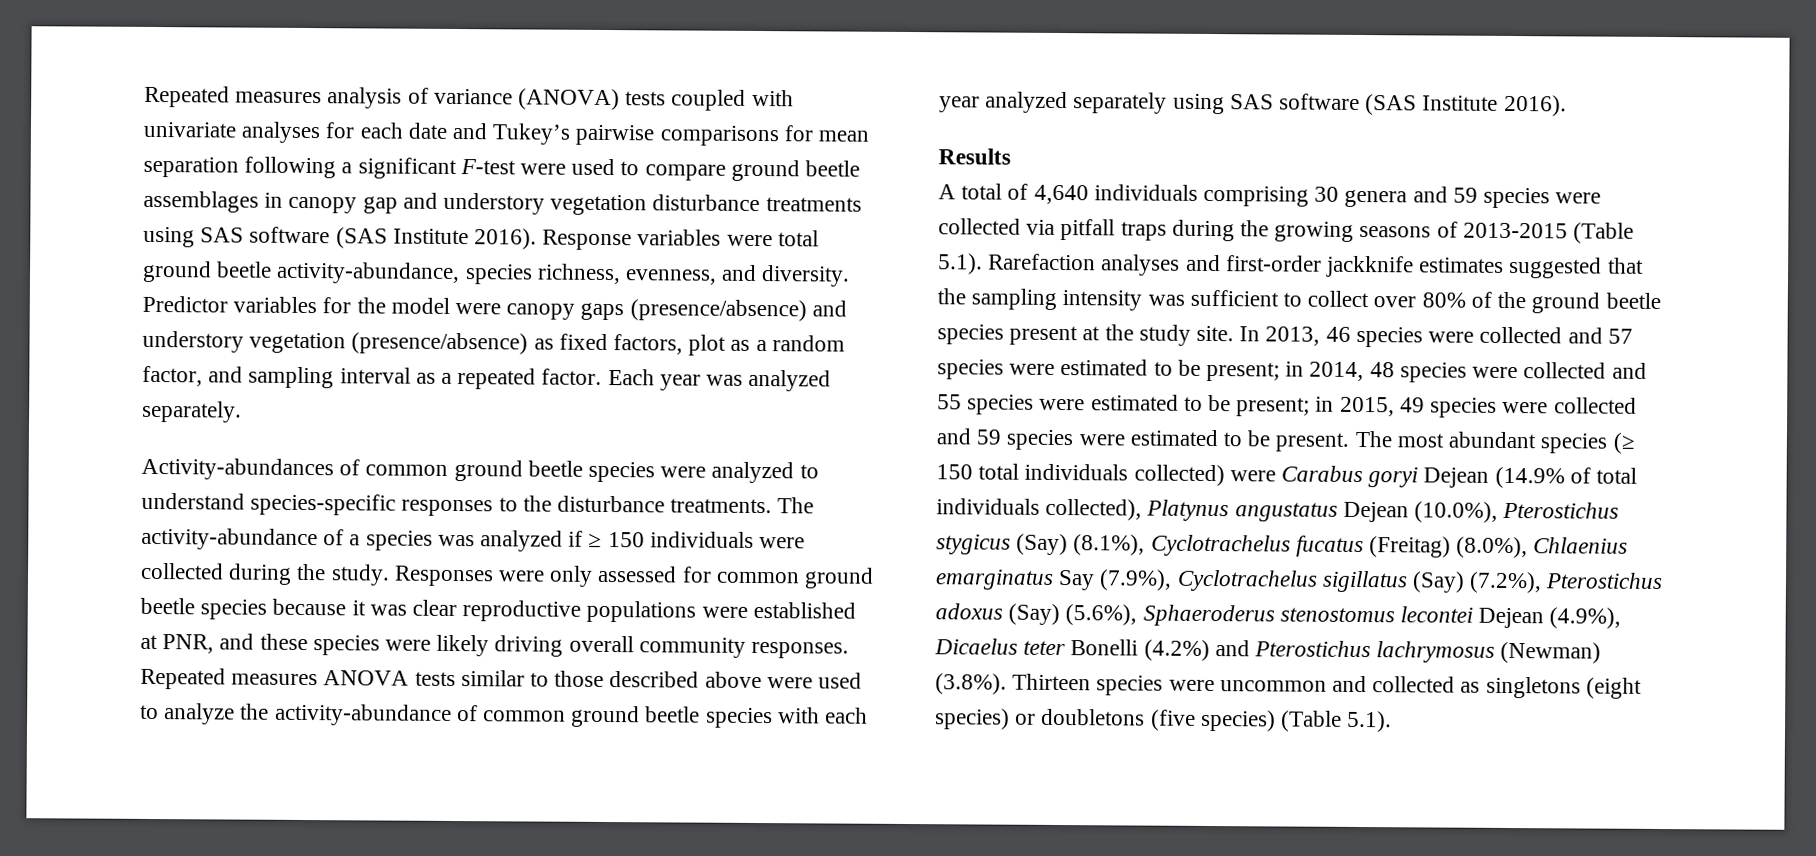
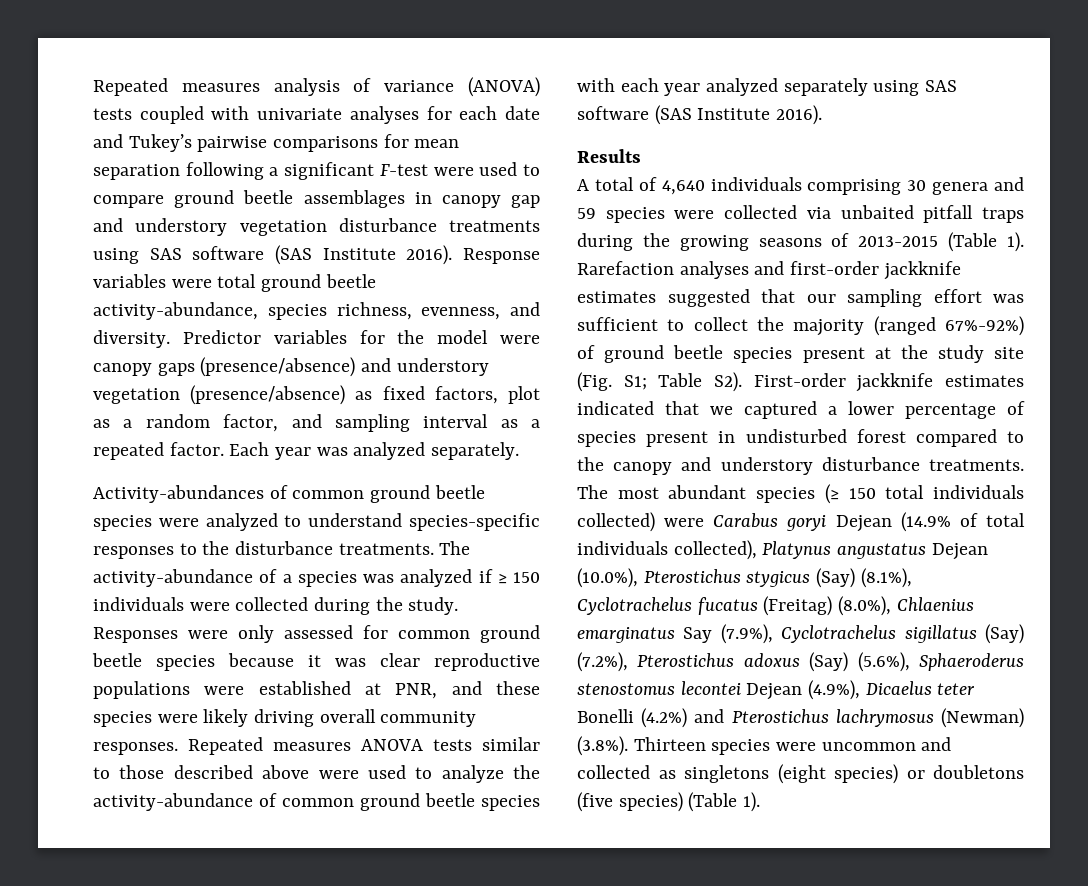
- A total of 4,640 individuals comprising 30 genera and 59 species were collected via pitfall traps during the growing seasons of 2013-2015 (Table 5.1). Rarefaction analyses and first-order jackknife estimates suggested that the sampling intensity was sufficient to collect over 80% of the ground beetle species present at the study site. In 2013, 46 species were collected and 57 species were estimated to be present; in 2014, 48 species were collected and 55 species were estimated to be present; in 2015, 49 species were collected and 59 species were estimated to be present.
+ A total of 4,640 individuals comprising 30 genera and 59 species were collected via unbaited pitfall traps during the growing seasons of 2013-2015 (Table 1). Rarefaction analyses and first-order jackknife estimates suggested that our sampling effort was sufficient to collect the majority (ranged 67%-92%) of ground beetle species present at the study site (Fig. S1; Table S2). First-order jackknife estimates indicated that we captured a lower percentage of species present in undisturbed forest compared to the canopy and understory disturbance treatments.
- The most abundant species (≥ 150 total individuals collected) were Carabus goryi Dejean (14.9% of total individuals collected), Platynus angustatus Dejean (10.0%), Pterostichus stygicus (Say) (8.1%), Cyclotrachelus fucatus (Freitag) (8.0%), Chlaenius emarginatus Say (7.9%), Cyclotrachelus sigillatus (Say) (7.2%), Pterostichus adoxus (Say) (5.6%), Sphaeroderus stenostomus lecontei Dejean (4.9%), Dicaelus teter Bonelli (4.2%) and Pterostichus lachrymosus (Newman) (3.8%). Thirteen species were uncommon and collected as singletons (eight species) or doubletons (five species) (Table 5.1).
+ The most abundant species (≥ 150 total individuals collected) were Carabus goryi Dejean (14.9% of total individuals collected), Platynus angustatus Dejean (10.0%), Pterostichus stygicus (Say) (8.1%), Cyclotrachelus fucatus (Freitag) (8.0%), Chlaenius emarginatus Say (7.9%), Cyclotrachelus sigillatus (Say) (7.2%), Pterostichus adoxus (Say) (5.6%), Sphaeroderus stenostomus lecontei Dejean (4.9%), Dicaelus teter Bonelli (4.2%) and Pterostichus lachrymosus (Newman) (3.8%). Thirteen species were uncommon and collected as singletons (eight species) or doubletons (five species) (Table 1).

